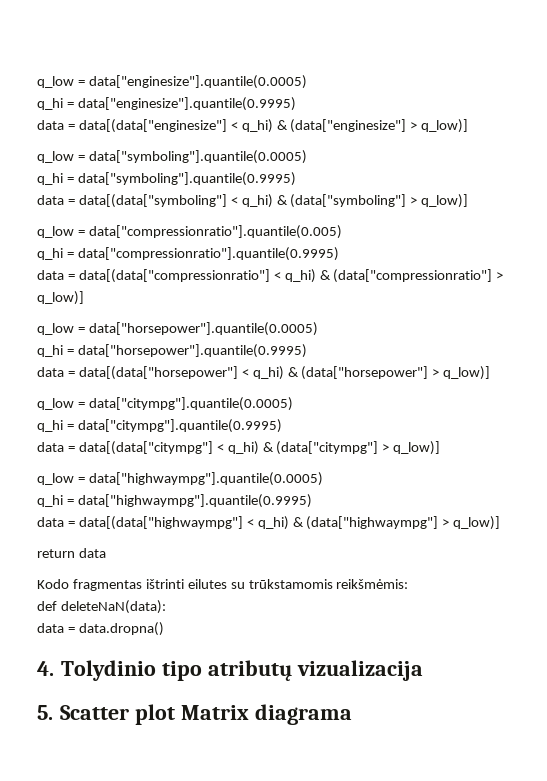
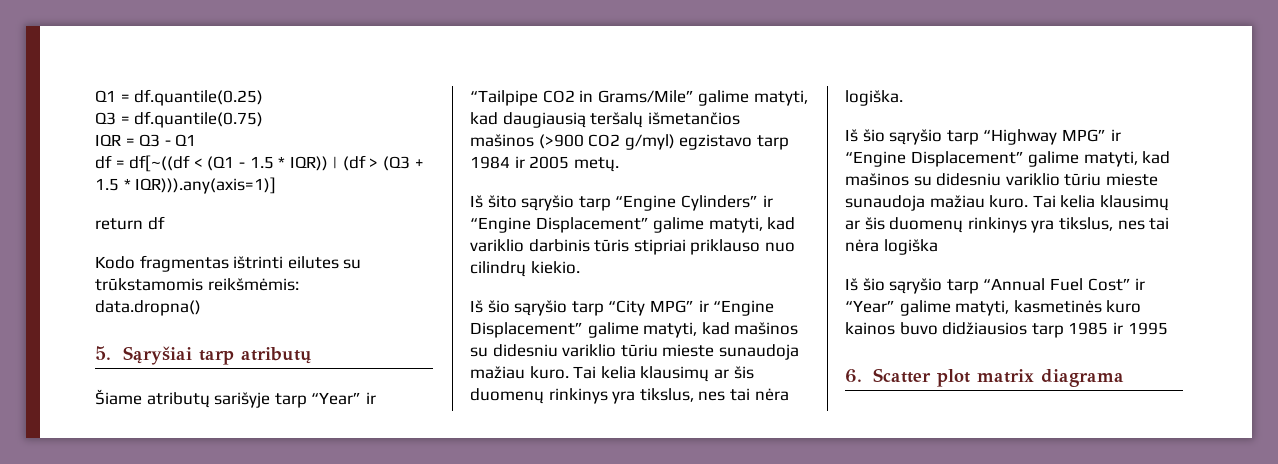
- q_low = data["enginesize"].quantile(0.0005)
- q_hi = data["enginesize"].quantile(0.9995)
- data = data[(data["enginesize"] < q_hi) & (data["enginesize"] > q_low)]
- q_low = data["symboling"].quantile(0.0005)
- q_hi = data["symboling"].quantile(0.9995)
- data = data[(data["symboling"] < q_hi) & (data["symboling"] > q_low)]
- q_low = data["compressionratio"].quantile(0.005)
- q_hi = data["compressionratio"].quantile(0.9995)
- data = data[(data["compressionratio"] < q_hi) & (data["compressionratio"] > q_low)]
- q_low = data["horsepower"].quantile(0.0005)
- q_hi = data["horsepower"].quantile(0.9995)
- data = data[(data["horsepower"] < q_hi) & (data["horsepower"] > q_low)]
- q_low = data["citympg"].quantile(0.0005)
- q_hi = data["citympg"].quantile(0.9995)
- data = data[(data["citympg"] < q_hi) & (data["citympg"] > q_low)]
- q_low = data["highwaympg"].quantile(0.0005)
- q_hi = data["highwaympg"].quantile(0.9995)
- data = data[(data["highwaympg"] < q_hi) & (data["highwaympg"] > q_low)]
+ Q1 = df.quantile(0.25)
+ Q3 = df.quantile(0.75)
+ IQR = Q3 - Q1
+ df = df[~((df < (Q1 - 1.5 * IQR)) | (df > (Q3 + 1.5 * IQR))).any(axis=1)]
- return data
+ return df
- def deleteNaN(data):
- data = data.dropna()
- 4. Tolydinio tipo atributų vizualizacija
- 5. Scatter plot Matrix diagrama
+ data.dropna()
+ 5. Sąryšiai tarp atributų
+ Šiame atributų sarišyje tarp “Year” ir “Tailpipe CO2 in Grams/Mile” galime matyti, kad daugiausią teršalų išmetančios mašinos (>900 CO2 g/myl) egzistavo tarp 1984 ir 2005 metų.
+ Iš šito sąryšio tarp “Engine Cylinders” ir “Engine Displacement” galime matyti, kad variklio darbinis tūris stipriai priklauso nuo cilindrų kiekio.
+ Iš šio sąryšio tarp “City MPG” ir “Engine Displacement” galime matyti, kad mašinos su didesniu variklio tūriu mieste sunaudoja mažiau kuro. Tai kelia klausimų ar šis duomenų rinkinys yra tikslus, nes tai nėra logiška.
+ Iš šio sąryšio tarp “Highway MPG” ir “Engine Displacement” galime matyti, kad mašinos su didesniu variklio tūriu mieste sunaudoja mažiau kuro. Tai kelia klausimų ar šis duomenų rinkinys yra tikslus, nes tai nėra logiška
+ Iš šio sąryšio tarp “Annual Fuel Cost” ir “Year” galime matyti, kasmetinės kuro kainos buvo didžiausios tarp 1985 ir 1995
+ 6. Scatter plot matrix diagrama

